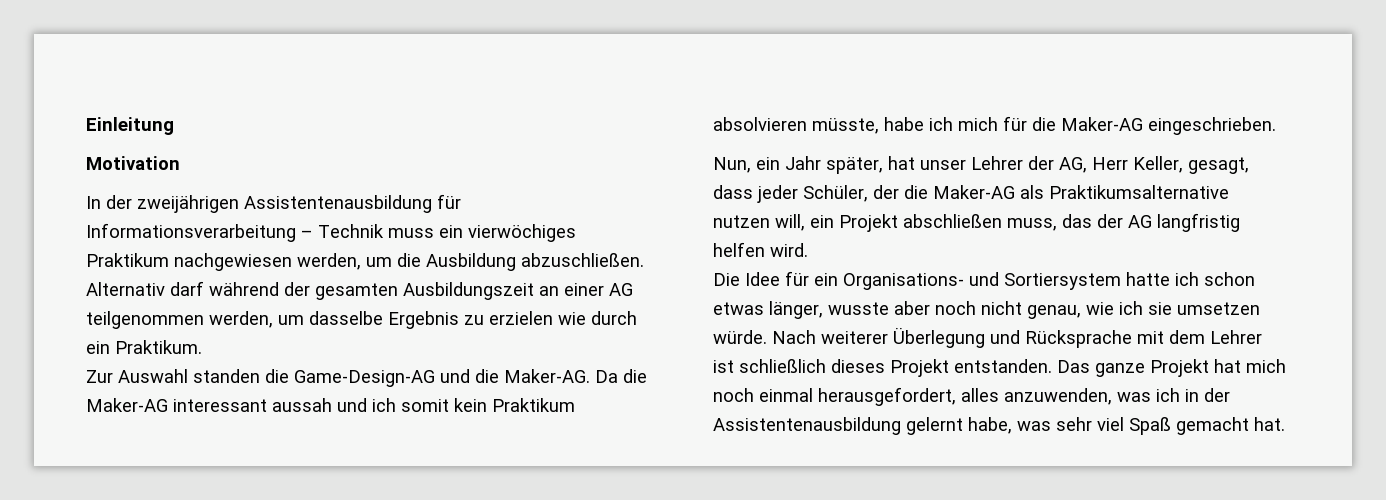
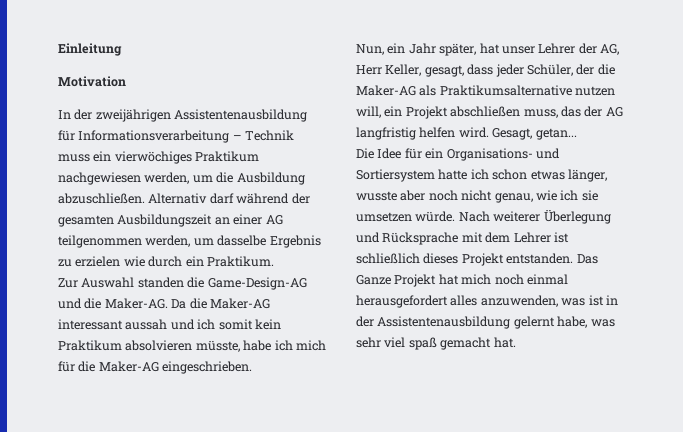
+ Gesagt, getan...
- Das ganze Projekt hat mich noch einmal herausgefordert, alles anzuwenden, was ich in der Assistentenausbildung gelernt habe, was sehr viel Spaß gemacht hat.
+ Das Ganze Projekt hat mich noch einmal herausgefordert alles anzuwenden, was ist in der Assistentenausbildung gelernt habe, was sehr viel spaß gemacht hat.

